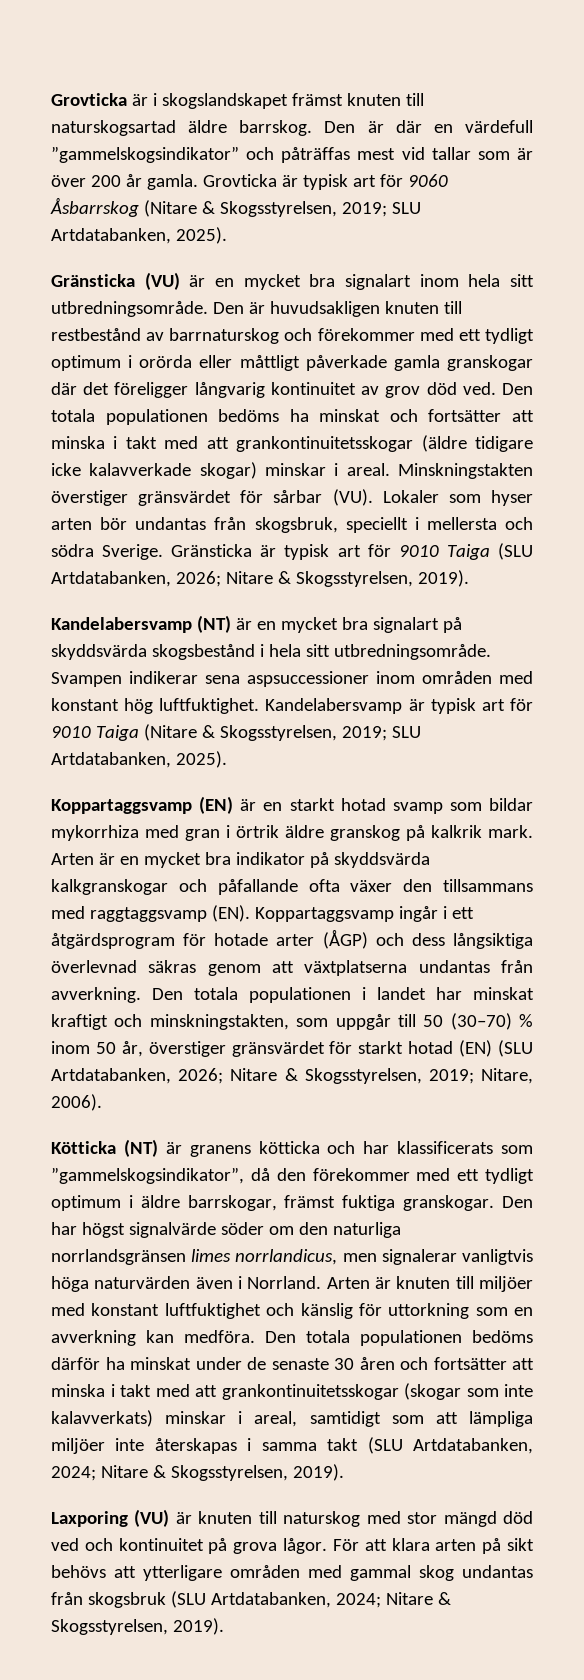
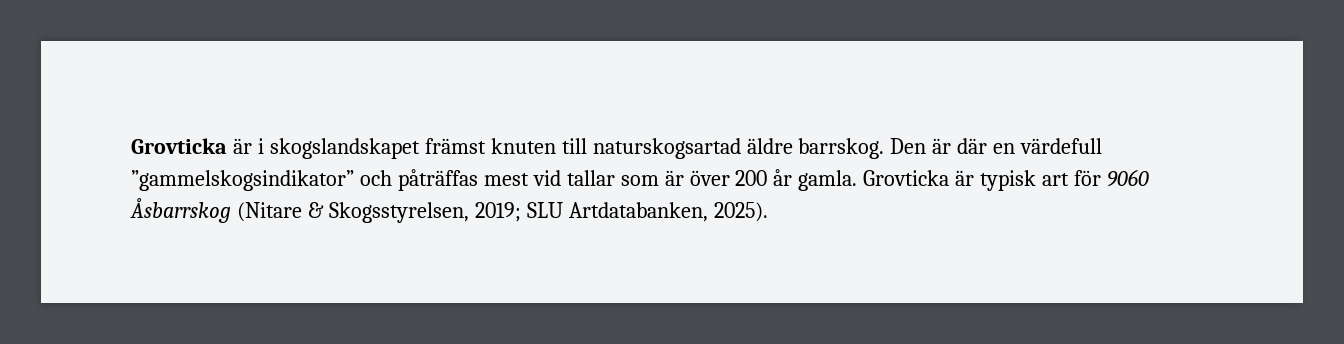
- Gränsticka (VU) är en mycket bra signalart inom hela sitt utbredningsområde. Den är huvudsakligen knuten till restbestånd av barrnaturskog och förekommer med ett tydligt optimum i orörda eller måttligt påverkade gamla granskogar där det föreligger långvarig kontinuitet av grov död ved. Den totala populationen bedöms ha minskat och fortsätter att minska i takt med att grankontinuitetsskogar (äldre tidigare icke kalavverkade skogar) minskar i areal. Minskningstakten överstiger gränsvärdet för sårbar (VU). Lokaler som hyser arten bör undantas från skogsbruk, speciellt i mellersta och södra Sverige. Gränsticka är typisk art för 9010 Taiga (SLU Artdatabanken, 2026; Nitare & Skogsstyrelsen, 2019).
- Kandelabersvamp (NT) är en mycket bra signalart på skyddsvärda skogsbestånd i hela sitt utbredningsområde. Svampen indikerar sena aspsuccessioner inom områden med konstant hög luftfuktighet. Kandelabersvamp är typisk art för 9010 Taiga (Nitare & Skogsstyrelsen, 2019; SLU Artdatabanken, 2025).
- Koppartaggsvamp (EN) är en starkt hotad svamp som bildar mykorrhiza med gran i örtrik äldre granskog på kalkrik mark. Arten är en mycket bra indikator på skyddsvärda kalkgranskogar och påfallande ofta växer den tillsammans med raggtaggsvamp (EN). Koppartaggsvamp ingår i ett åtgärdsprogram för hotade arter (ÅGP) och dess långsiktiga överlevnad säkras genom att växtplatserna undantas från avverkning. Den totala populationen i landet har minskat kraftigt och minskningstakten, som uppgår till 50 (30–70) % inom 50 år, överstiger gränsvärdet för starkt hotad (EN) (SLU Artdatabanken, 2026; Nitare & Skogsstyrelsen, 2019; Nitare, 2006).
- Kötticka (NT) är granens kötticka och har klassificerats som ”gammelskogsindikator”, då den förekommer med ett tydligt optimum i äldre barrskogar, främst fuktiga granskogar. Den har högst signalvärde söder om den naturliga norrlandsgränsen limes norrlandicus, men signalerar vanligtvis höga naturvärden även i Norrland. Arten är knuten till miljöer med konstant luftfuktighet och känslig för uttorkning som en avverkning kan medföra. Den totala populationen bedöms därför ha minskat under de senaste 30 åren och fortsätter att minska i takt med att grankontinuitetsskogar (skogar som inte kalavverkats) minskar i areal, samtidigt som att lämpliga miljöer inte återskapas i samma takt (SLU Artdatabanken, 2024; Nitare & Skogsstyrelsen, 2019).
- Laxporing (VU) är knuten till naturskog med stor mängd död ved och kontinuitet på grova lågor. För att klara arten på sikt behövs att ytterligare områden med gammal skog undantas från skogsbruk (SLU Artdatabanken, 2024; Nitare & Skogsstyrelsen, 2019).

